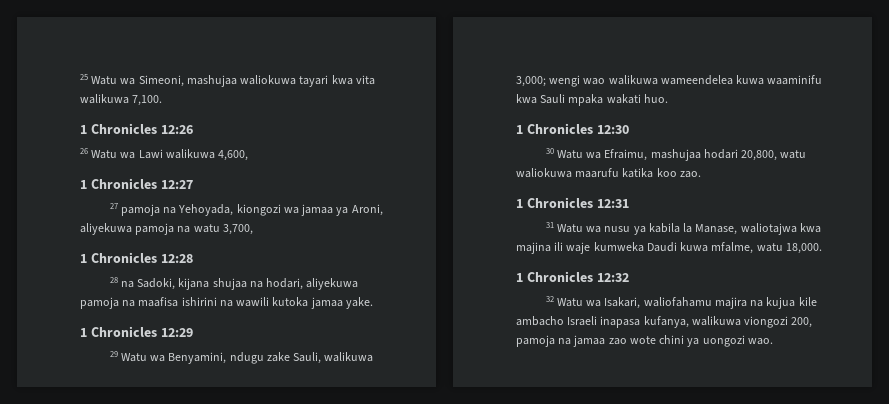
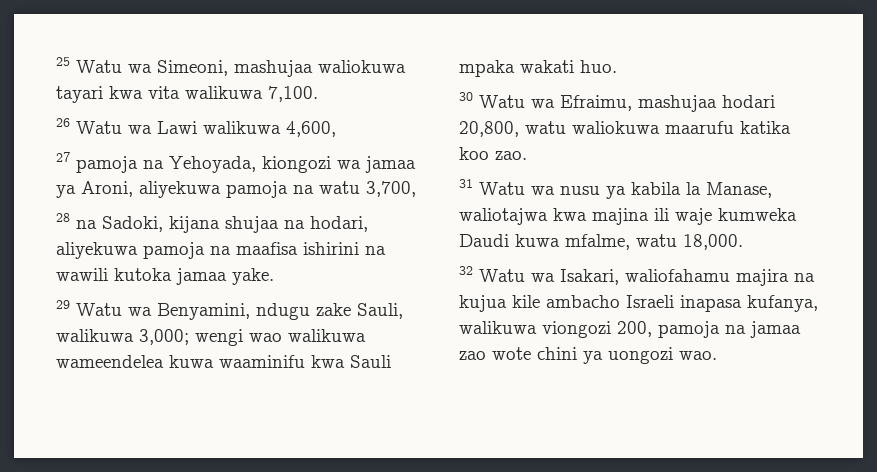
- 1 Chronicles 12:26
- 1 Chronicles 12:27
- 1 Chronicles 12:28
- 1 Chronicles 12:29
- 1 Chronicles 12:30
- 1 Chronicles 12:31
- 1 Chronicles 12:32

